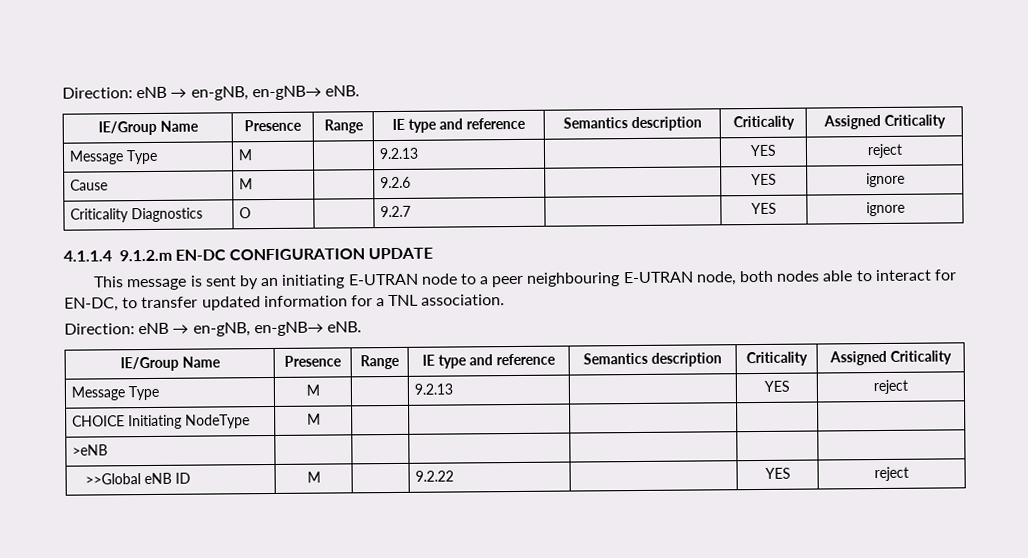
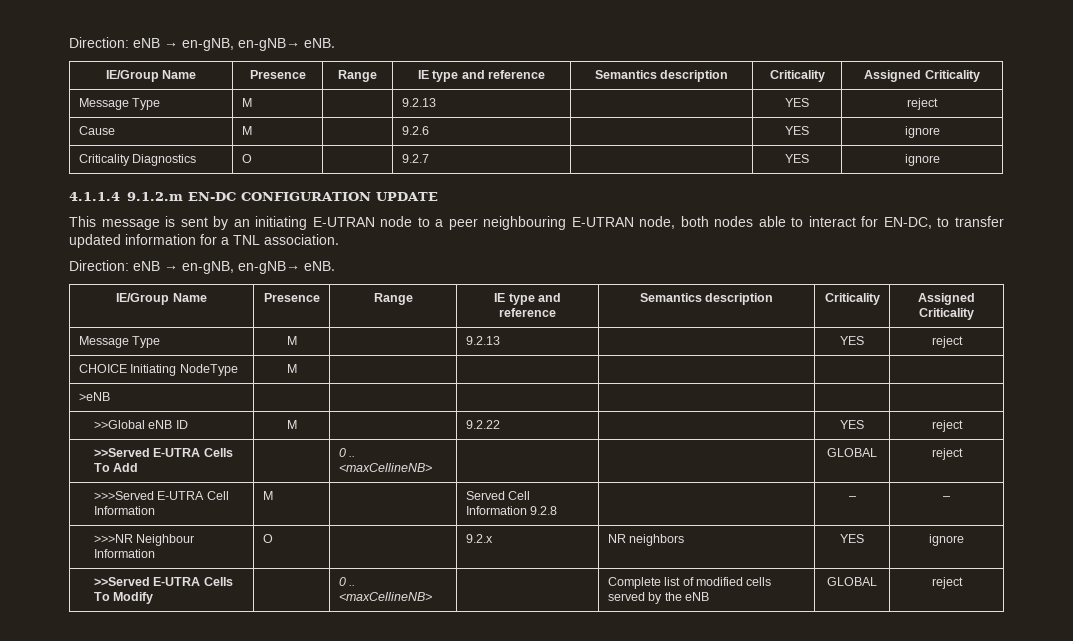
+ >>Served E-UTRA Cells To Add | | 0 .. <maxCellineNB> | | | GLOBAL | reject
+ >>>Served E-UTRA Cell Information | M | | Served Cell Information 9.2.8 | | – | –
+ >>>NR Neighbour Information | O | | 9.2.x | NR neighbors | YES | ignore
+ >>Served E-UTRA Cells To Modify | | 0 .. <maxCellineNB> | | Complete list of modified cells served by the eNB | GLOBAL | reject

